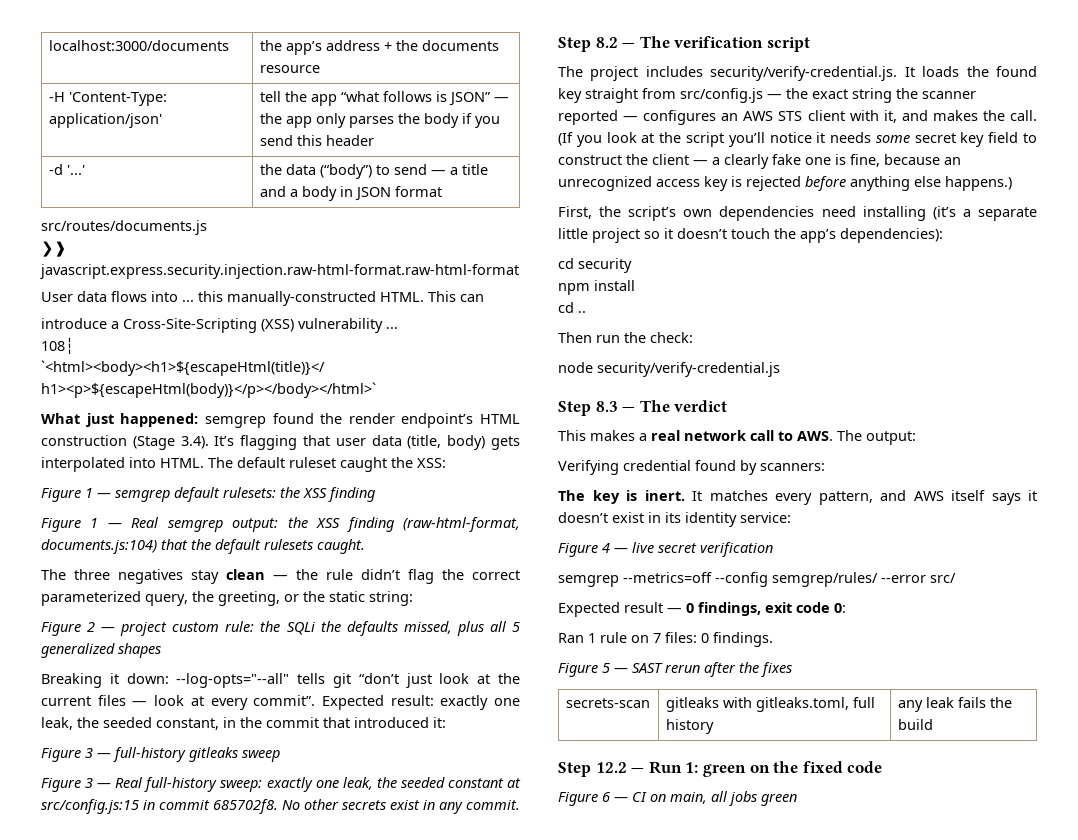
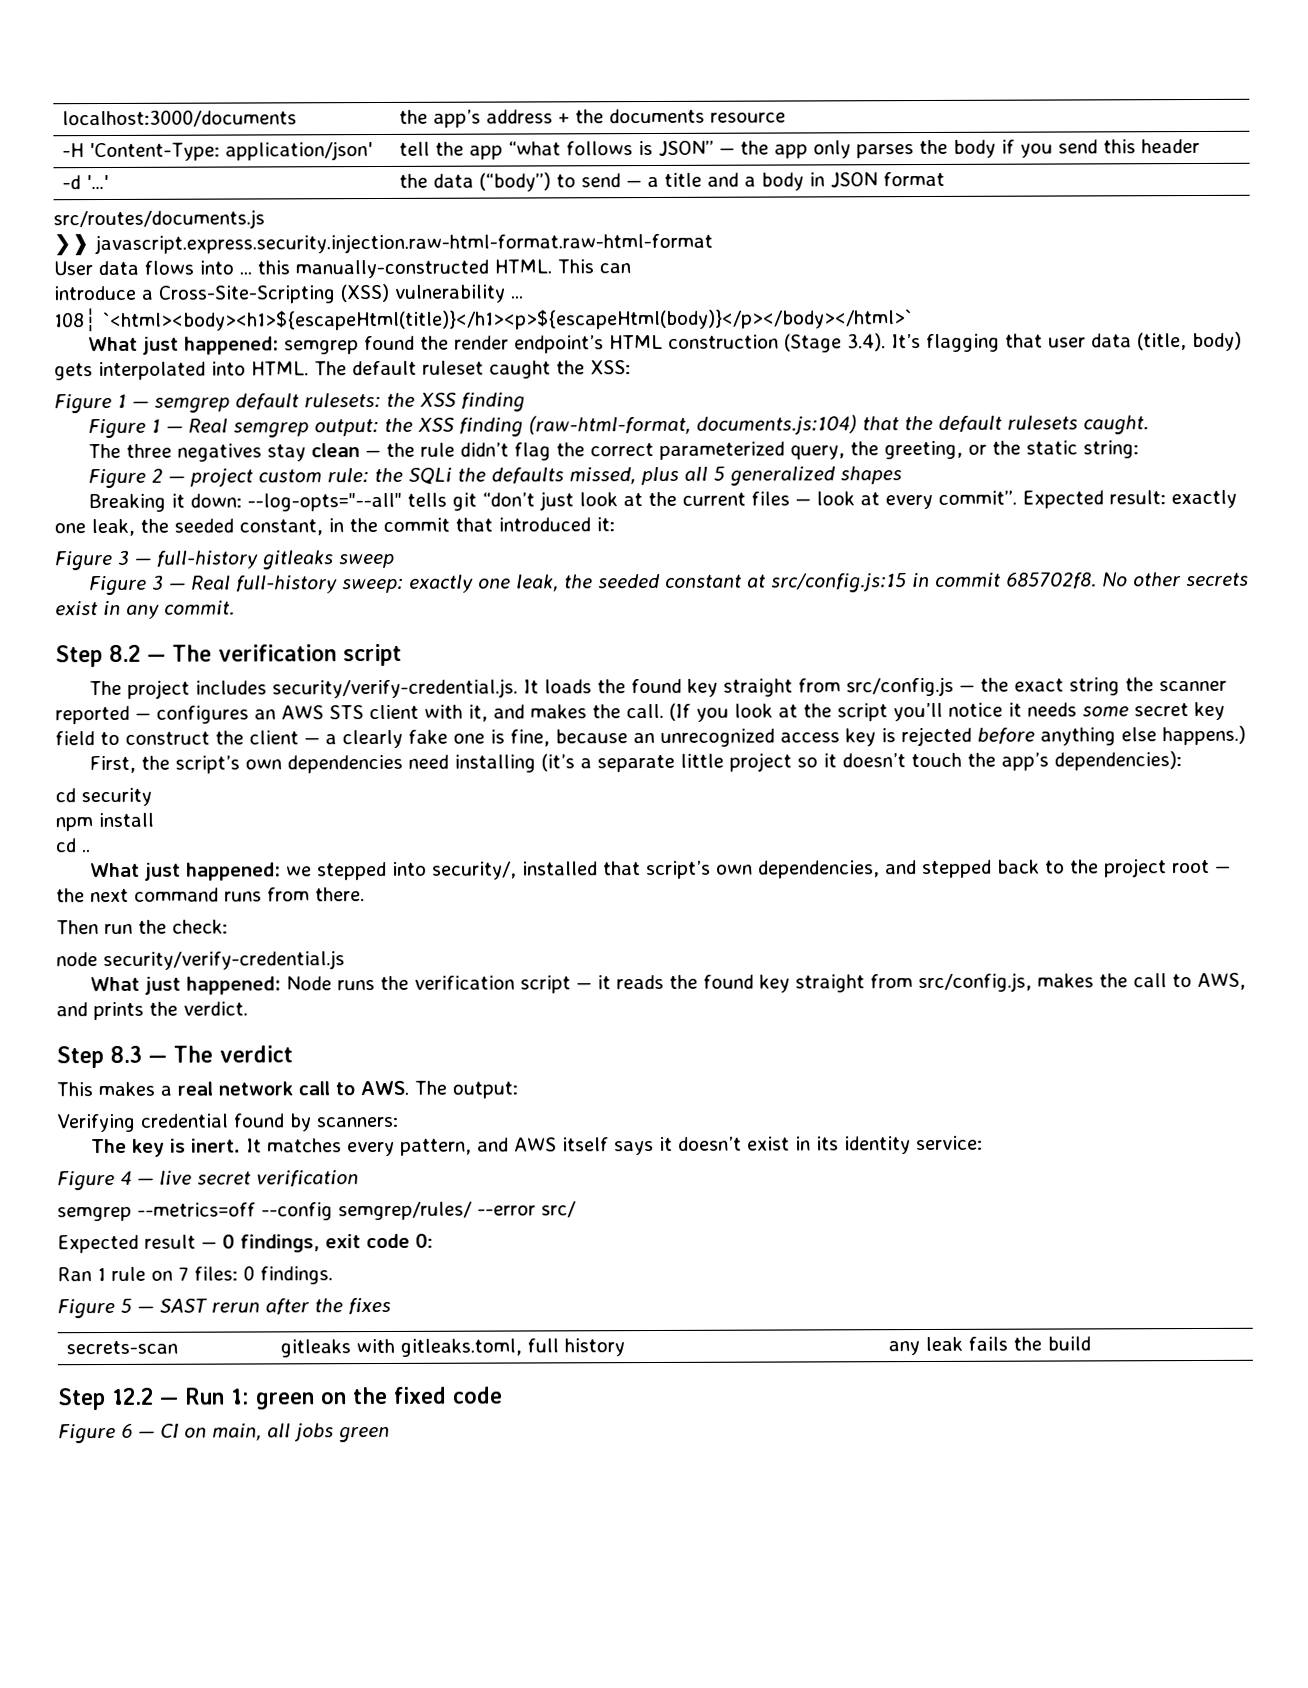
+ What just happened: we stepped into security/, installed that script’s own dependencies, and stepped back to the project root — the next command runs from there.
+ What just happened: Node runs the verification script — it reads the found key straight from src/config.js, makes the call to AWS, and prints the verdict.

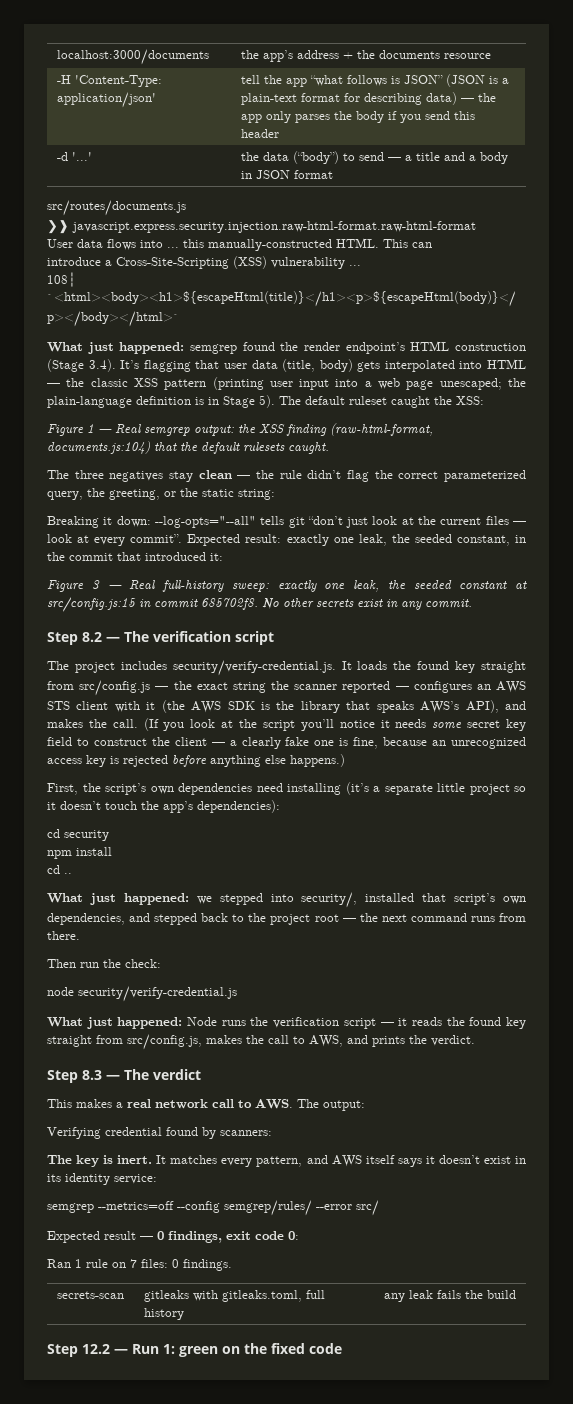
- -H 'Content-Type: application/json' | tell the app “what follows is JSON” — the app only parses the body if you send this header
+ -H 'Content-Type: application/json' | tell the app “what follows is JSON” (JSON is a plain-text format for describing data) — the app only parses the body if you send this header
- What just happened: semgrep found the render endpoint’s HTML construction (Stage 3.4). It’s flagging that user data (title, body) gets interpolated into HTML.
+ What just happened: semgrep found the render endpoint’s HTML construction (Stage 3.4). It’s flagging that user data (title, body) gets interpolated into HTML — the classic XSS pattern (printing user input into a web page unescaped; the plain-language definition is in Stage 5).
- Figure 1 — semgrep default rulesets: the XSS finding
- Figure 2 — project custom rule: the SQLi the defaults missed, plus all 5 generalized shapes
- Figure 3 — full-history gitleaks sweep
- The project includes security/verify-credential.js. It loads the found key straight from src/config.js — the exact string the scanner reported — configures an AWS STS client with it, and makes the call.
+ The project includes security/verify-credential.js. It loads the found key straight from src/config.js — the exact string the scanner reported — configures an AWS STS client with it (the AWS SDK is the library that speaks AWS’s API), and makes the call.
- Figure 4 — live secret verification
- Figure 5 — SAST rerun after the fixes
- Figure 6 — CI on main, all jobs green

